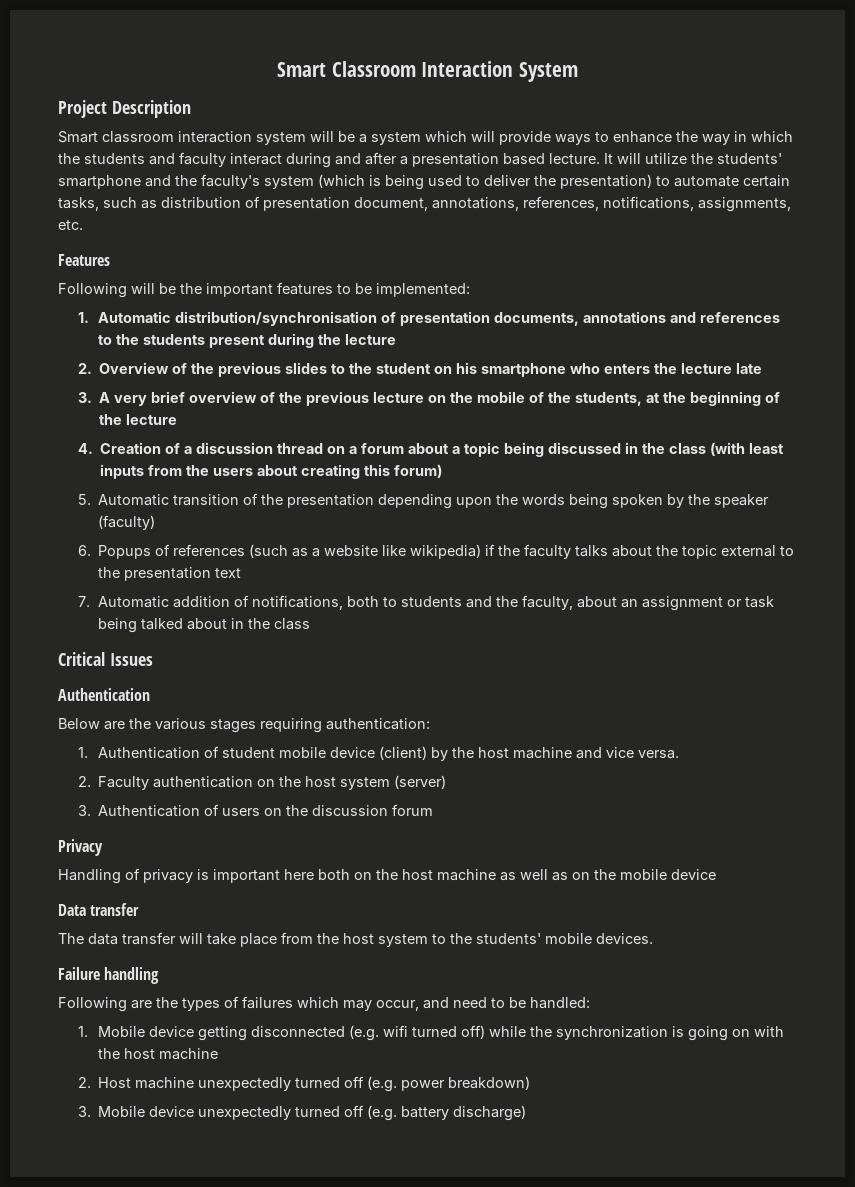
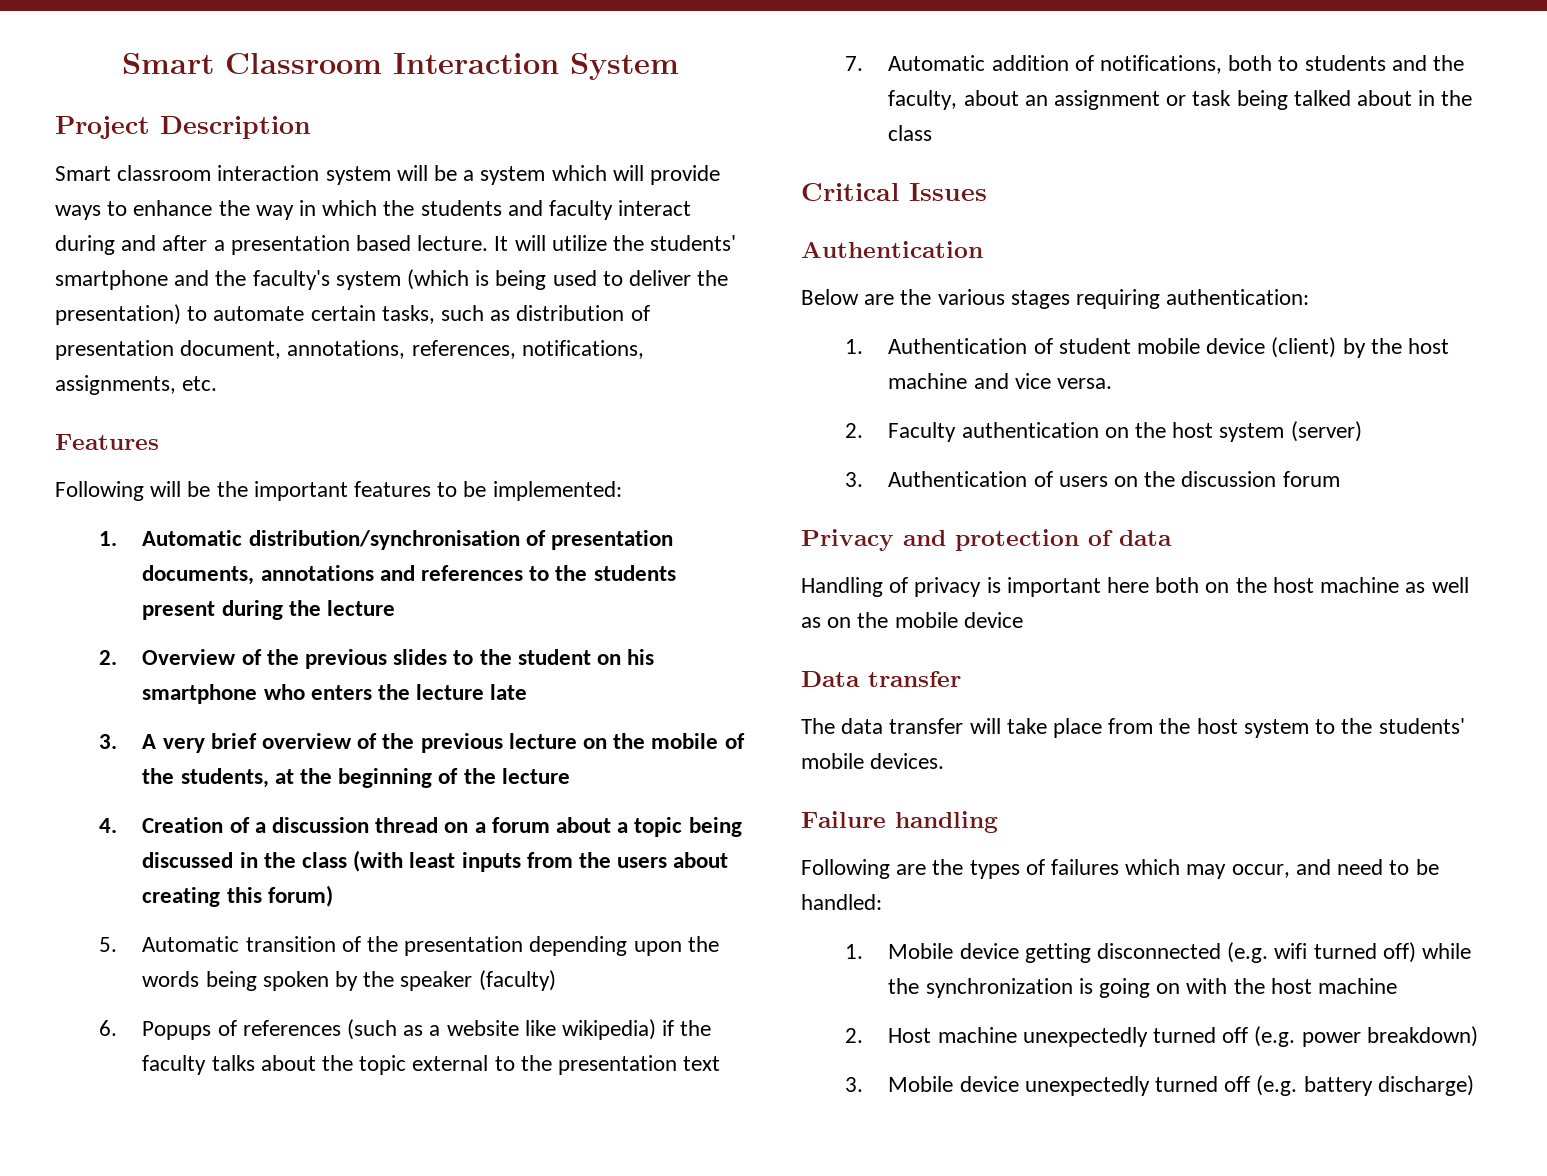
- Privacy
+ Privacy and protection of data

